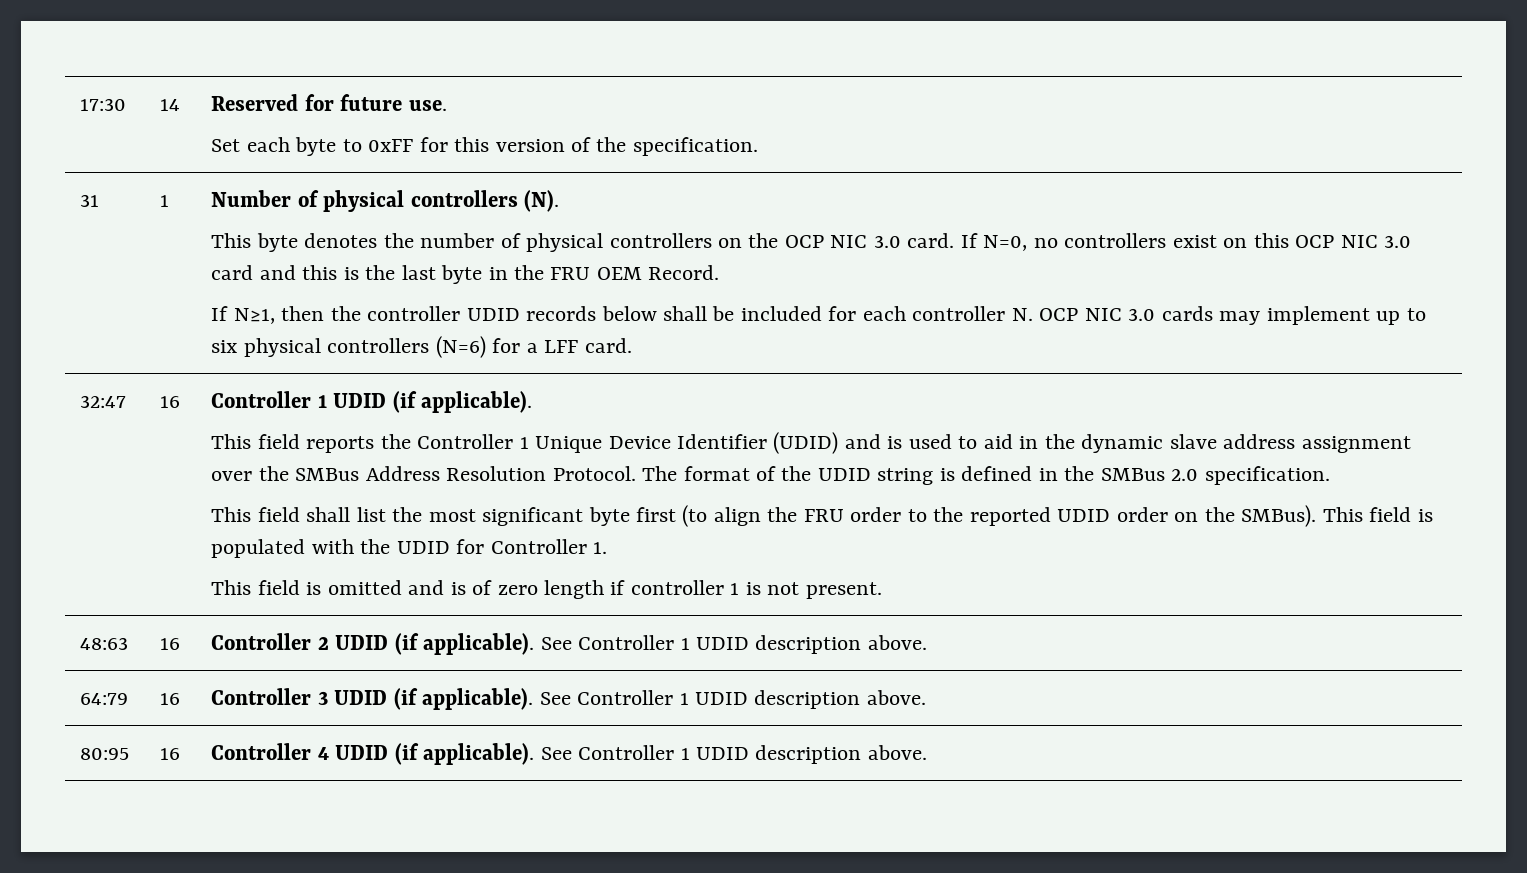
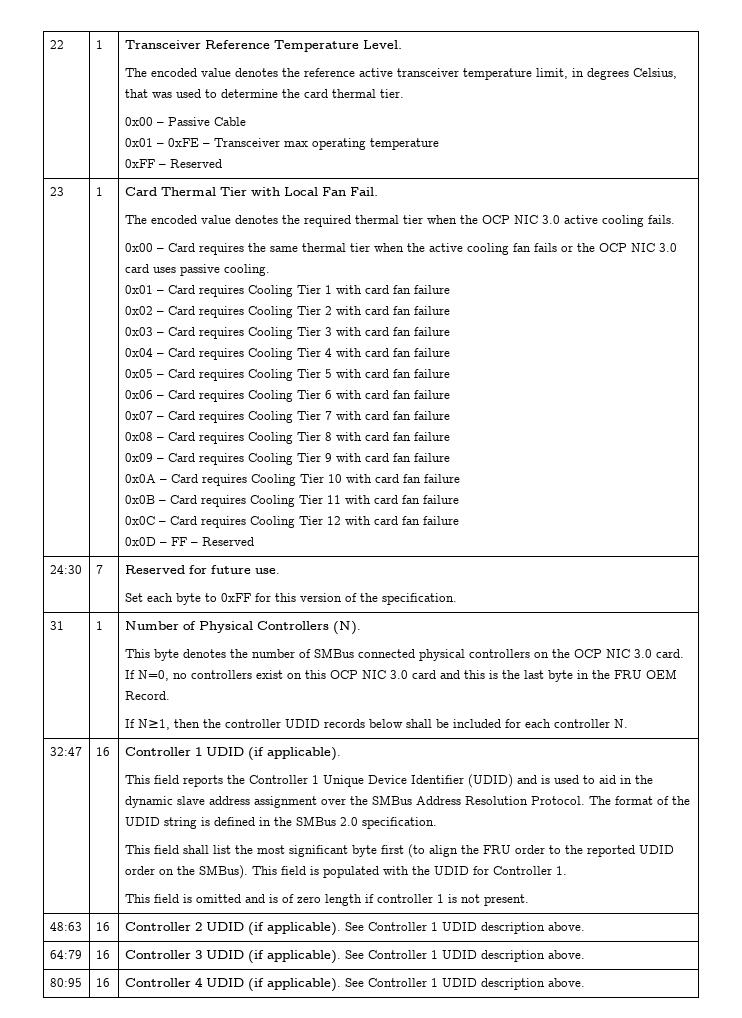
- 17:30 | 14 | Reserved for future use.
+ 22 | 1 | Transceiver Reference Temperature Level.
+ The encoded value denotes the reference active transceiver temperature limit, in degrees Celsius, that was used to determine the card thermal tier.
+ 0x00 – Passive Cable
+ 0x01 – 0xFE – Transceiver max operating temperature
+ 0xFF – Reserved
+ 23 | 1 | Card Thermal Tier with Local Fan Fail.
+ The encoded value denotes the required thermal tier when the OCP NIC 3.0 active cooling fails.
+ 0x00 – Card requires the same thermal tier when the active cooling fan fails or the OCP NIC 3.0 card uses passive cooling.
+ 0x01 – Card requires Cooling Tier 1 with card fan failure
+ 0x02 – Card requires Cooling Tier 2 with card fan failure
+ 0x03 – Card requires Cooling Tier 3 with card fan failure
+ 0x04 – Card requires Cooling Tier 4 with card fan failure
+ 0x05 – Card requires Cooling Tier 5 with card fan failure
+ 0x06 – Card requires Cooling Tier 6 with card fan failure
+ 0x07 – Card requires Cooling Tier 7 with card fan failure
+ 0x08 – Card requires Cooling Tier 8 with card fan failure
+ 0x09 – Card requires Cooling Tier 9 with card fan failure
+ 0x0A – Card requires Cooling Tier 10 with card fan failure
+ 0x0B – Card requires Cooling Tier 11 with card fan failure
+ 0x0C – Card requires Cooling Tier 12 with card fan failure
+ 0x0D – FF – Reserved
+ 24:30 | 7 | Reserved for future use.
- Number of physical controllers (N).
+ Number of Physical Controllers (N).
- This byte denotes the number of physical controllers on the OCP NIC 3.0 card.
+ This byte denotes the number of SMBus connected physical controllers on the OCP NIC 3.0 card.
- If N≥1, then the controller UDID records below shall be included for each controller N. OCP NIC 3.0 cards may implement up to six physical controllers (N=6) for a LFF card.
+ If N≥1, then the controller UDID records below shall be included for each controller N.

